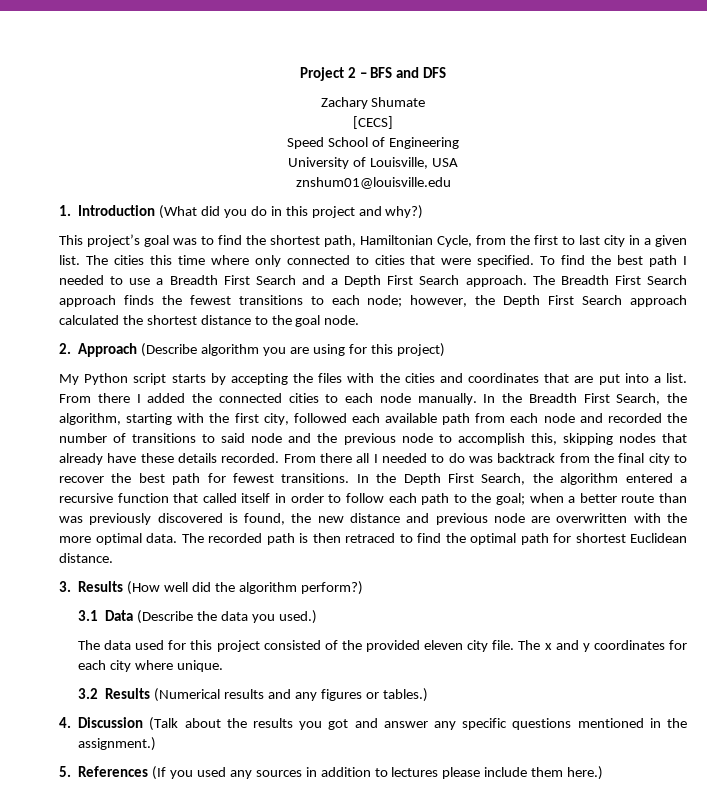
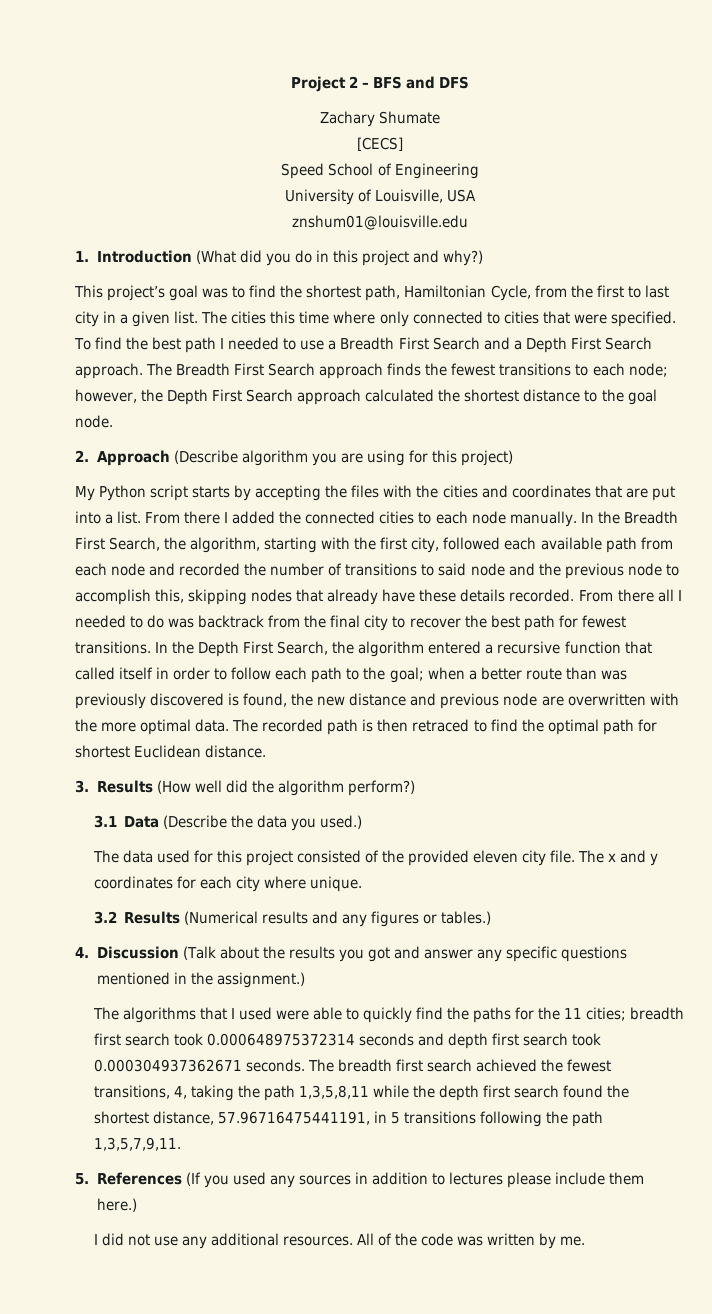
+ The algorithms that I used were able to quickly find the paths for the 11 cities; breadth first search took 0.000648975372314 seconds and depth first search took 0.000304937362671 seconds. The breadth first search achieved the fewest transitions, 4, taking the path 1,3,5,8,11 while the depth first search found the shortest distance, 57.96716475441191, in 5 transitions following the path 1,3,5,7,9,11.
+ I did not use any additional resources. All of the code was written by me.

